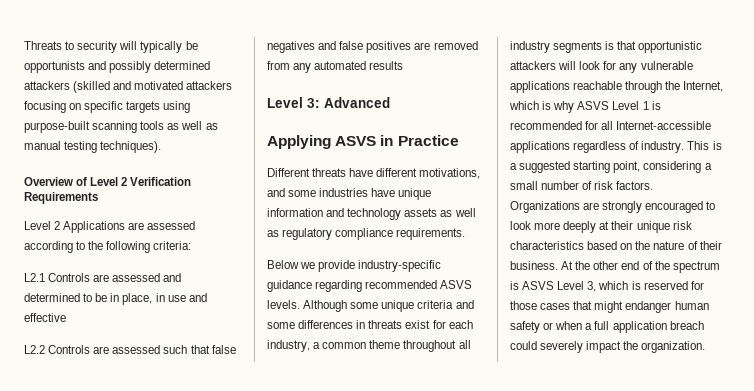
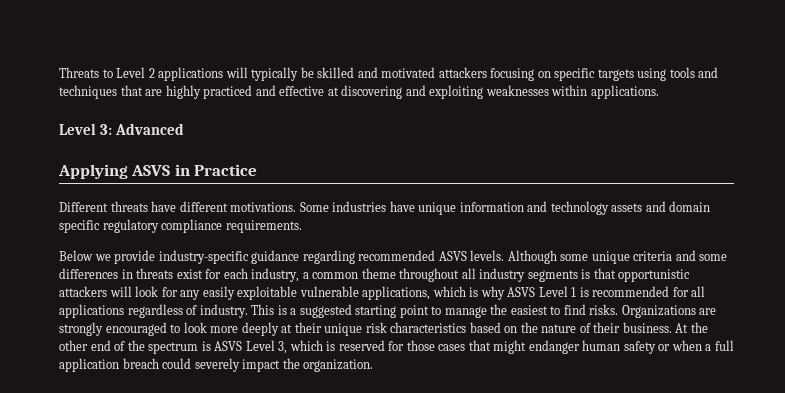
- Threats to security will typically be opportunists and possibly determined attackers (skilled and motivated attackers focusing on specific targets using purpose-built scanning tools as well as manual testing techniques).
- Overview of Level 2 Verification Requirements
- Level 2 Applications are assessed according to the following criteria:
- L2.1 Controls are assessed and determined to be in place, in use and effective
- L2.2 Controls are assessed such that false negatives and false positives are removed from any automated results
+ Threats to Level 2 applications will typically be skilled and motivated attackers focusing on specific targets using tools and techniques that are highly practiced and effective at discovering and exploiting weaknesses within applications.
- Different threats have different motivations, and some industries have unique information and technology assets as well as regulatory compliance requirements.
+ Different threats have different motivations. Some industries have unique information and technology assets and domain specific regulatory compliance requirements.
- Although some unique criteria and some differences in threats exist for each industry, a common theme throughout all industry segments is that opportunistic attackers will look for any vulnerable applications reachable through the Internet, which is why ASVS Level 1 is recommended for all Internet-accessible applications regardless of industry.
+ Although some unique criteria and some differences in threats exist for each industry, a common theme throughout all industry segments is that opportunistic attackers will look for any easily exploitable vulnerable applications, which is why ASVS Level 1 is recommended for all applications regardless of industry.
- This is a suggested starting point, considering a small number of risk factors.
+ This is a suggested starting point to manage the easiest to find risks.

